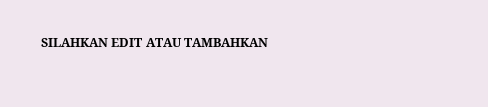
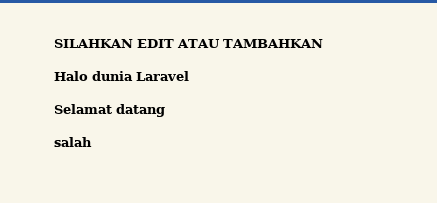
+ Halo dunia Laravel
+ Selamat datang
+ salah

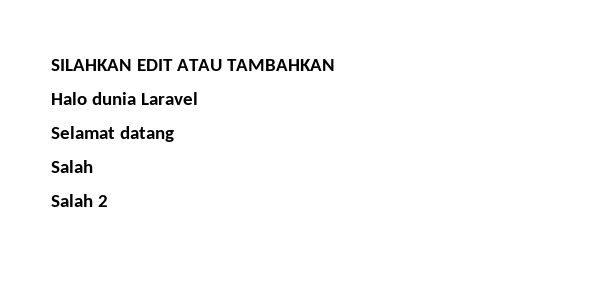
  Selamat datang
- salah
+ Salah
+ Salah 2

